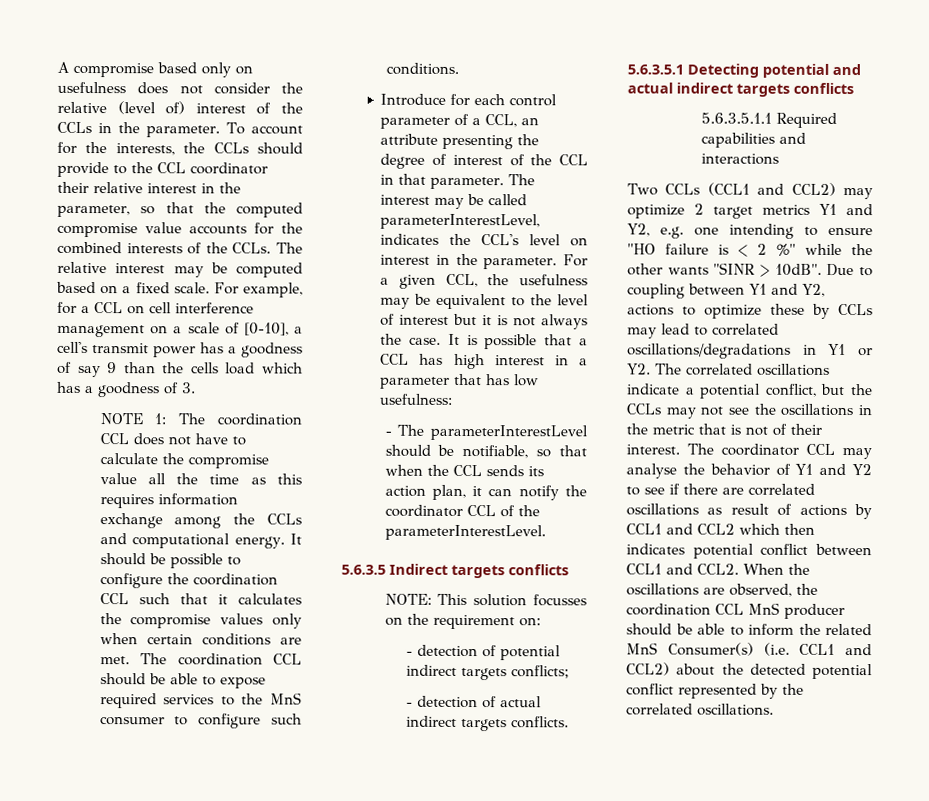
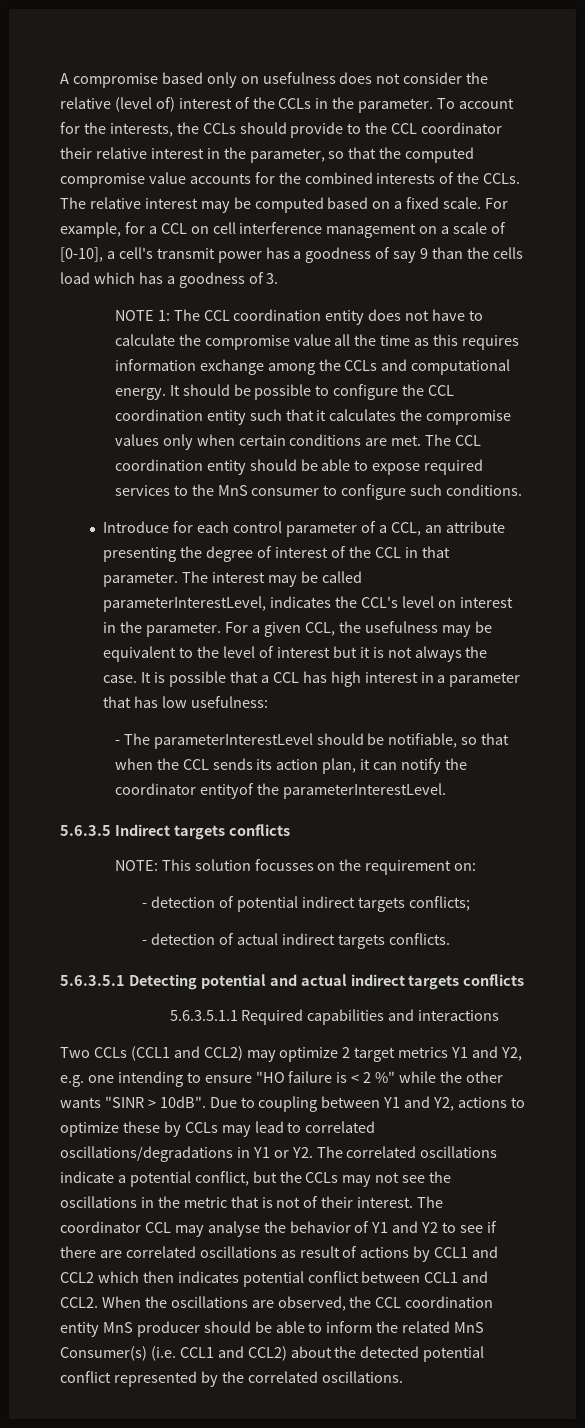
- NOTE 1: The coordination CCL does not have to calculate the compromise value all the time as this requires information exchange among the CCLs and computational energy.
+ NOTE 1: The CCL coordination entity does not have to calculate the compromise value all the time as this requires information exchange among the CCLs and computational energy.
- It should be possible to configure the coordination CCL such that it calculates the compromise values only when certain conditions are met.
+ It should be possible to configure the CCL coordination entity such that it calculates the compromise values only when certain conditions are met.
- The coordination CCL should be able to expose required services to the MnS consumer to configure such conditions.
+ The CCL coordination entity should be able to expose required services to the MnS consumer to configure such conditions.
- - The parameterInterestLevel should be notifiable, so that when the CCL sends its action plan, it can notify the coordinator CCL of the parameterInterestLevel.
+ - The parameterInterestLevel should be notifiable, so that when the CCL sends its action plan, it can notify the coordinator entityof the parameterInterestLevel.
- When the oscillations are observed, the coordination CCL MnS producer should be able to inform the related MnS Consumer(s) (i.e. CCL1 and CCL2) about the detected potential conflict represented by the correlated oscillations.
+ When the oscillations are observed, the CCL coordination entity MnS producer should be able to inform the related MnS Consumer(s) (i.e. CCL1 and CCL2) about the detected potential conflict represented by the correlated oscillations.

